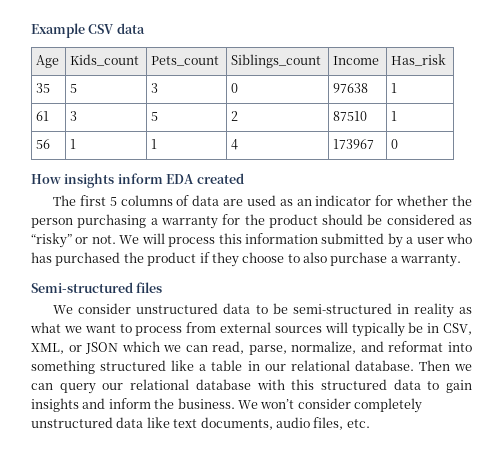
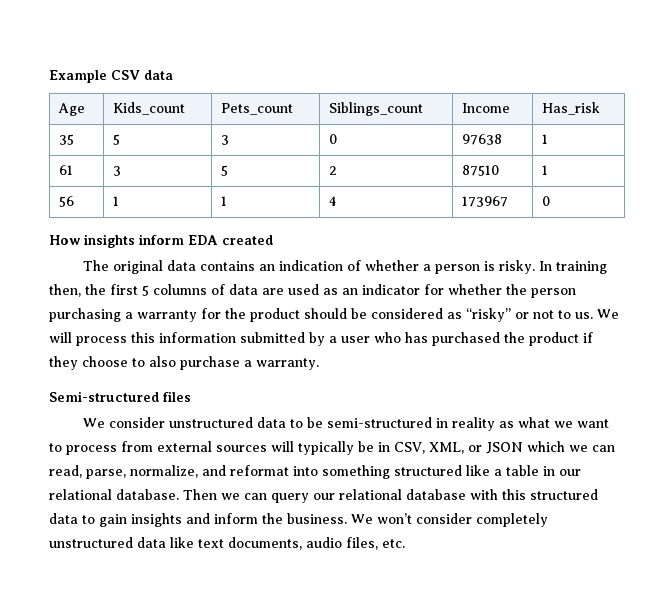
- The first 5 columns of data are used as an indicator for whether the person purchasing a warranty for the product should be considered as “risky” or not.
+ The original data contains an indication of whether a person is risky. In training then, the first 5 columns of data are used as an indicator for whether the person purchasing a warranty for the product should be considered as “risky” or not to us.

